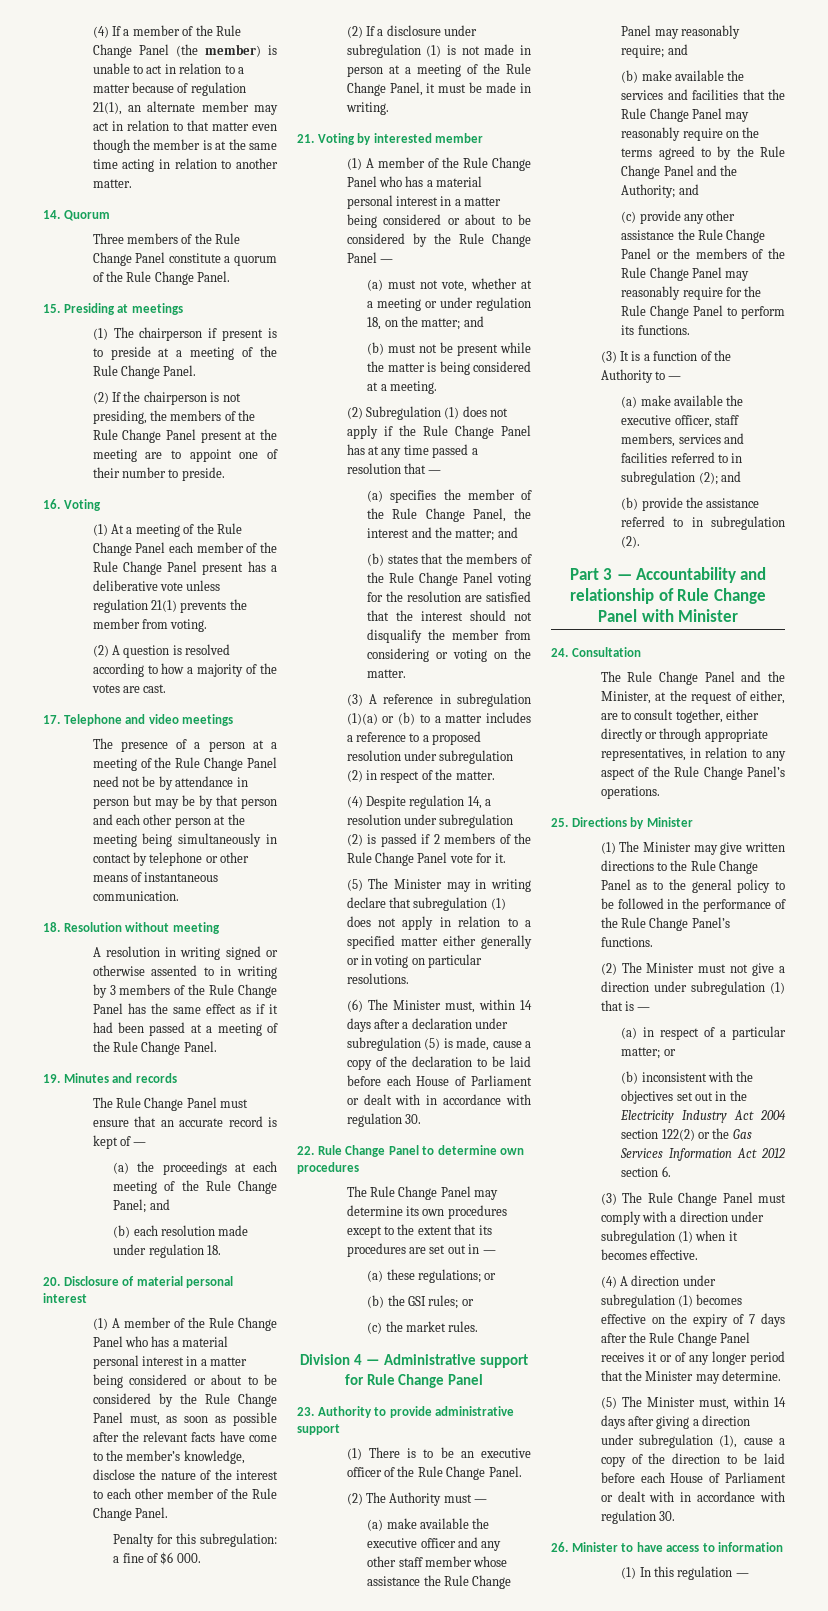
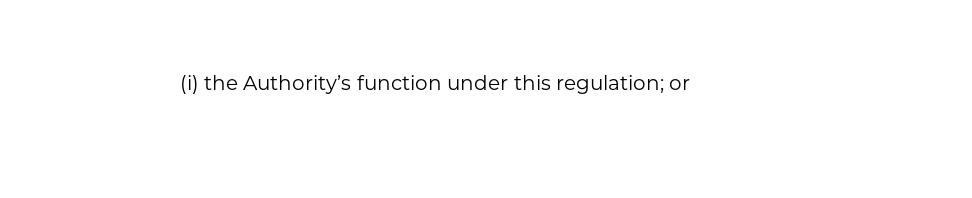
- (4) If a member of the Rule Change Panel (the member) is unable to act in relation to a matter because of regulation 21(1), an alternate member may act in relation to that matter even though the member is at the same time acting in relation to another matter.
- 14. Quorum
- Three members of the Rule Change Panel constitute a quorum of the Rule Change Panel.
- 15. Presiding at meetings
- (1) The chairperson if present is to preside at a meeting of the Rule Change Panel.
- (2) If the chairperson is not presiding, the members of the Rule Change Panel present at the meeting are to appoint one of their number to preside.
- 16. Voting
- (1) At a meeting of the Rule Change Panel each member of the Rule Change Panel present has a deliberative vote unless regulation 21(1) prevents the member from voting.
- (2) A question is resolved according to how a majority of the votes are cast.
- 17. Telephone and video meetings
- The presence of a person at a meeting of the Rule Change Panel need not be by attendance in person but may be by that person and each other person at the meeting being simultaneously in contact by telephone or other means of instantaneous communication.
- 18. Resolution without meeting
- A resolution in writing signed or otherwise assented to in writing by 3 members of the Rule Change Panel has the same effect as if it had been passed at a meeting of the Rule Change Panel.
- 19. Minutes and records
- The Rule Change Panel must ensure that an accurate record is kept of —
- (a) the proceedings at each meeting of the Rule Change Panel; and
- (b) each resolution made under regulation 18.
- 20. Disclosure of material personal interest
- (1) A member of the Rule Change Panel who has a material personal interest in a matter being considered or about to be considered by the Rule Change Panel must, as soon as possible after the relevant facts have come to the member’s knowledge, disclose the nature of the interest to each other member of the Rule Change Panel.
- Penalty for this subregulation: a fine of $6 000.
- (2) If a disclosure under subregulation (1) is not made in person at a meeting of the Rule Change Panel, it must be made in writing.
- 21. Voting by interested member
- (1) A member of the Rule Change Panel who has a material personal interest in a matter being considered or about to be considered by the Rule Change Panel —
- (a) must not vote, whether at a meeting or under regulation 18, on the matter; and
- (b) must not be present while the matter is being considered at a meeting.
- (2) Subregulation (1) does not apply if the Rule Change Panel has at any time passed a resolution that —
- (a) specifies the member of the Rule Change Panel, the interest and the matter; and
- (b) states that the members of the Rule Change Panel voting for the resolution are satisfied that the interest should not disqualify the member from considering or voting on the matter.
- (3) A reference in subregulation (1)(a) or (b) to a matter includes a reference to a proposed resolution under subregulation (2) in respect of the matter.
- (4) Despite regulation 14, a resolution under subregulation (2) is passed if 2 members of the Rule Change Panel vote for it.
- (5) The Minister may in writing declare that subregulation (1) does not apply in relation to a specified matter either generally or in voting on particular resolutions.
- (6) The Minister must, within 14 days after a declaration under subregulation (5) is made, cause a copy of the declaration to be laid before each House of Parliament or dealt with in accordance with regulation 30.
- 22. Rule Change Panel to determine own procedures
- The Rule Change Panel may determine its own procedures except to the extent that its procedures are set out in —
- (a) these regulations; or
- (b) the GSI rules; or
- (c) the market rules.
- Division 4 — Administrative support for Rule Change Panel
- 23. Authority to provide administrative support
- (1) There is to be an executive officer of the Rule Change Panel.
- (2) The Authority must —
- (a) make available the executive officer and any other staff member whose assistance the Rule Change Panel may reasonably require; and
- (b) make available the services and facilities that the Rule Change Panel may reasonably require on the terms agreed to by the Rule Change Panel and the Authority; and
- (c) provide any other assistance the Rule Change Panel or the members of the Rule Change Panel may reasonably require for the Rule Change Panel to perform its functions.
- (3) It is a function of the Authority to —
- (a) make available the executive officer, staff members, services and facilities referred to in subregulation (2); and
- (b) provide the assistance referred to in subregulation (2).
- Part 3 — Accountability and relationship of Rule Change Panel with Minister
- 24. Consultation
- The Rule Change Panel and the Minister, at the request of either, are to consult together, either directly or through appropriate representatives, in relation to any aspect of the Rule Change Panel’s operations.
- 25. Directions by Minister
- (1) The Minister may give written directions to the Rule Change Panel as to the general policy to be followed in the performance of the Rule Change Panel’s functions.
- (2) The Minister must not give a direction under subregulation (1) that is —
- (a) in respect of a particular matter; or
- (b) inconsistent with the objectives set out in the Electricity Industry Act 2004 section 122(2) or the Gas Services Information Act 2012 section 6.
- (3) The Rule Change Panel must comply with a direction under subregulation (1) when it becomes effective.
- (4) A direction under subregulation (1) becomes effective on the expiry of 7 days after the Rule Change Panel receives it or of any longer period that the Minister may determine.
- (5) The Minister must, within 14 days after giving a direction under subregulation (1), cause a copy of the direction to be laid before each House of Parliament or dealt with in accordance with regulation 30.
- 26. Minister to have access to information
- (1) In this regulation —
+ (i) the Authority’s function under this regulation; or

